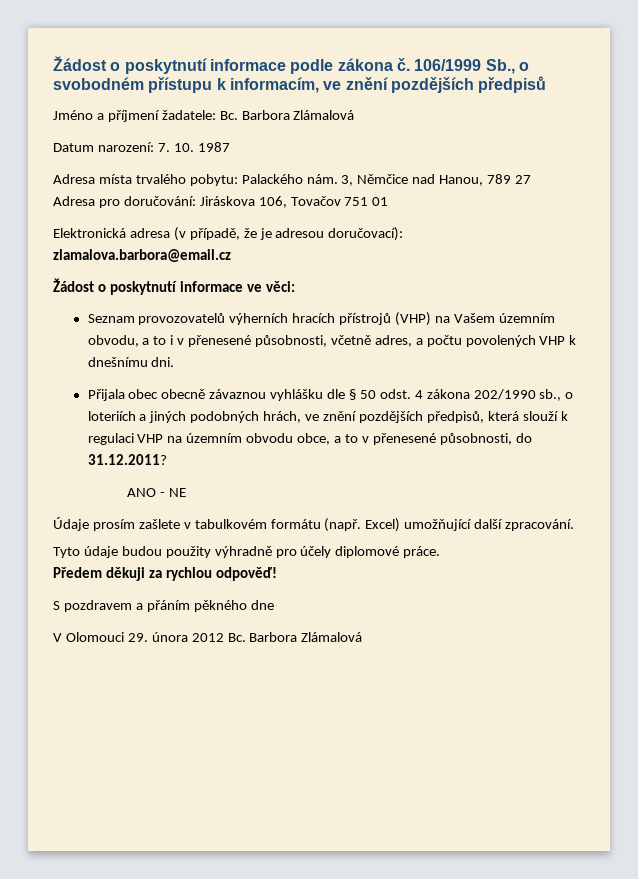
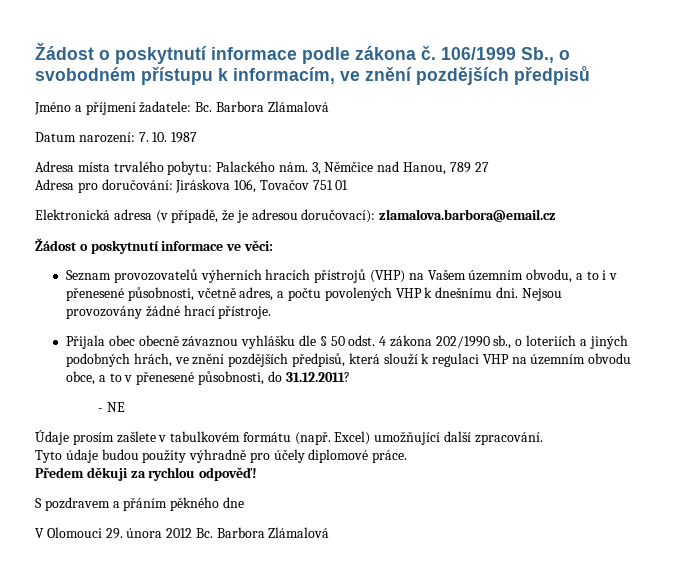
+ Nejsou provozovány žádné hrací přístroje.
- ANO - NE
+ - NE

